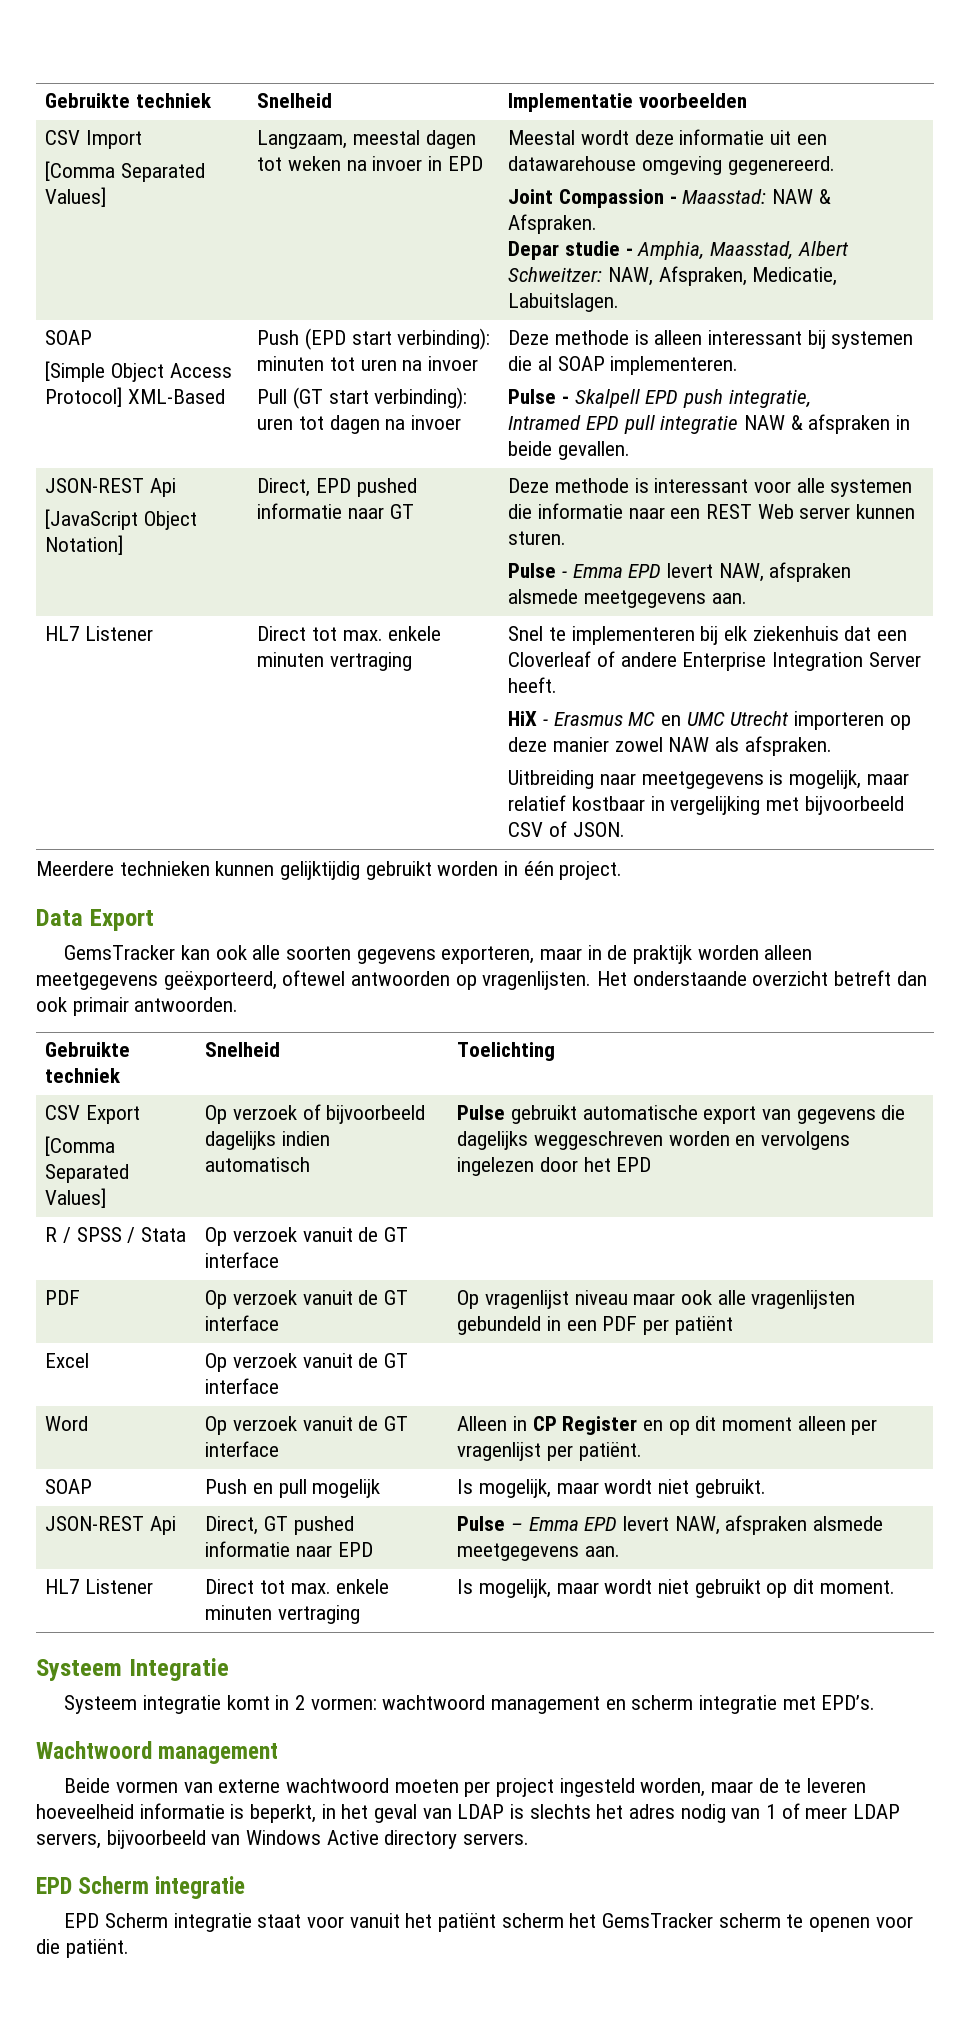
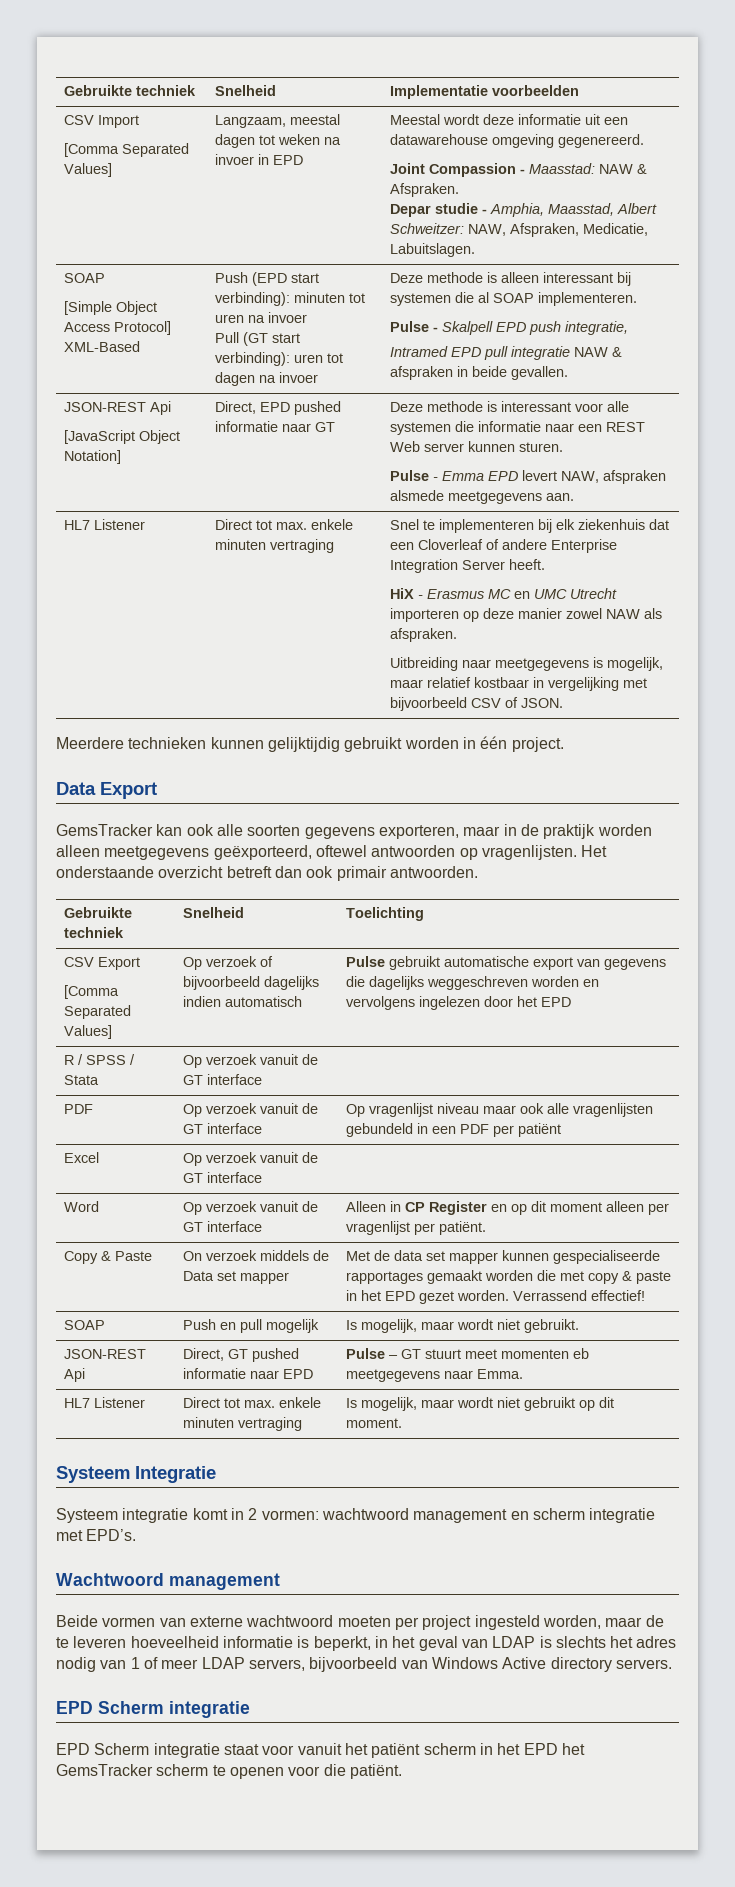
+ Copy & Paste | On verzoek middels de Data set mapper | Met de data set mapper kunnen gespecialiseerde rapportages gemaakt worden die met copy & paste in het EPD gezet worden. Verrassend effectief!
- JSON-REST Api | Direct, GT pushed informatie naar EPD | Pulse – Emma EPD levert NAW, afspraken alsmede meetgegevens aan.
+ JSON-REST Api | Direct, GT pushed informatie naar EPD | Pulse – GT stuurt meet momenten eb meetgegevens naar Emma.
- EPD Scherm integratie staat voor vanuit het patiënt scherm het GemsTracker scherm te openen voor die patiënt.
+ EPD Scherm integratie staat voor vanuit het patiënt scherm in het EPD het GemsTracker scherm te openen voor die patiënt.

